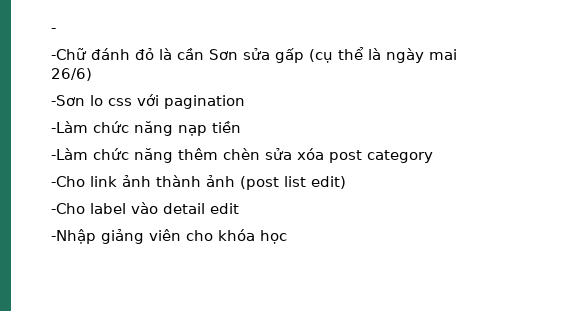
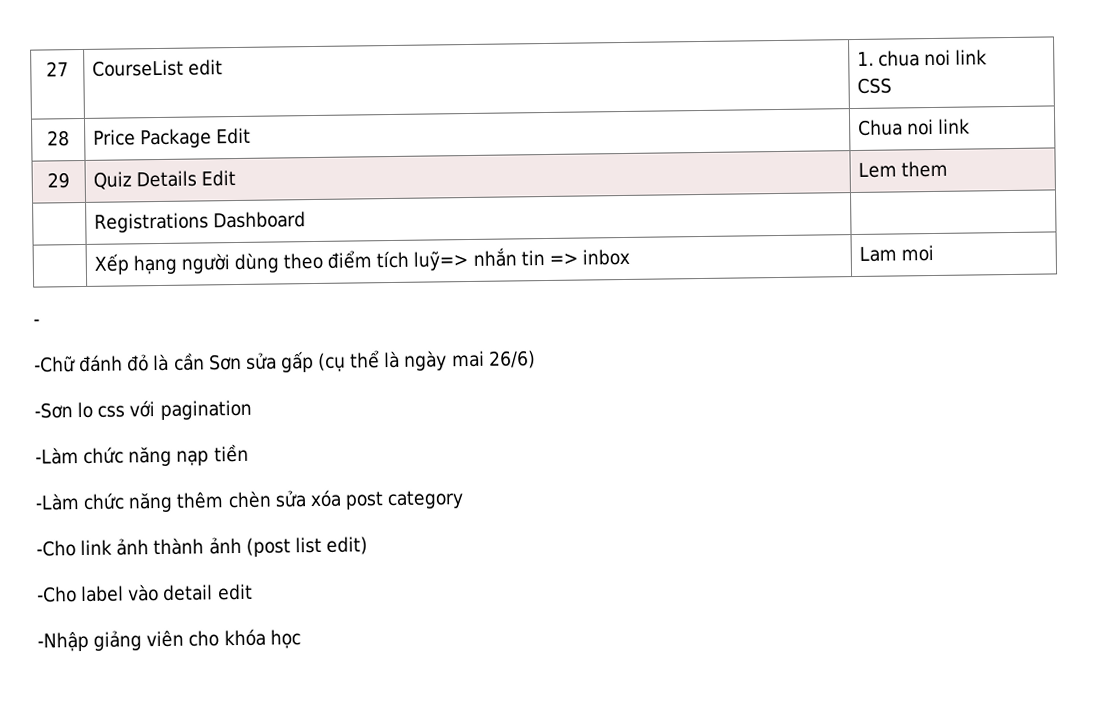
+ 27 | CourseList edit | 1. chua noi link
+ CSS
+ 28 | Price Package Edit | Chua noi link
+ 29 | Quiz Details Edit | Lem them
+ | Registrations Dashboard |
+ | Xếp hạng người dùng theo điểm tích luỹ=> nhắn tin => inbox | Lam moi

